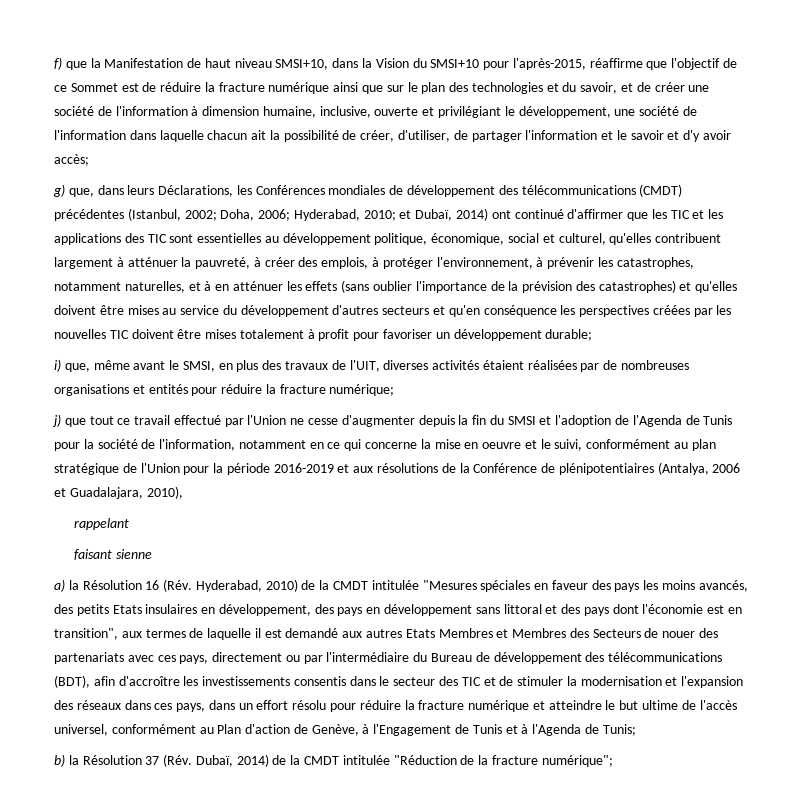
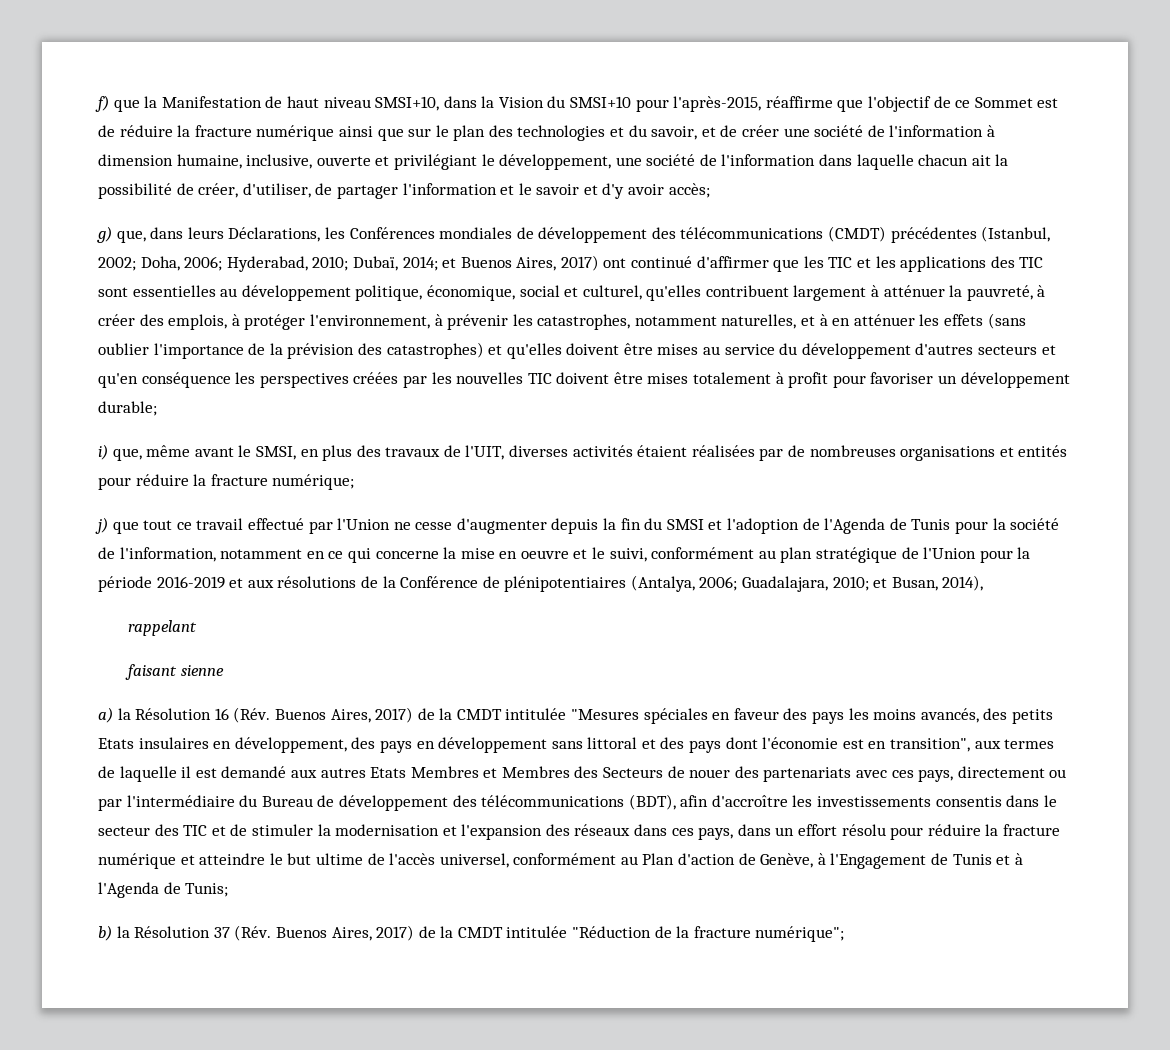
- et Dubaï, 2014) ont continué d'affirmer que les TIC et les applications des TIC sont essentielles au développement politique, économique, social et culturel, qu'elles contribuent largement à atténuer la pauvreté, à créer des emplois, à protéger l'environnement, à prévenir les catastrophes, notamment naturelles, et à en atténuer les effets (sans oublier l'importance de la prévision des catastrophes) et qu'elles doivent être mises au service du développement d'autres secteurs et qu'en conséquence les perspectives créées par les nouvelles TIC doivent être mises totalement à profit pour favoriser un développement durable;
+ Dubaï, 2014; et Buenos Aires, 2017) ont continué d'affirmer que les TIC et les applications des TIC sont essentielles au développement politique, économique, social et culturel, qu'elles contribuent largement à atténuer la pauvreté, à créer des emplois, à protéger l'environnement, à prévenir les catastrophes, notamment naturelles, et à en atténuer les effets (sans oublier l'importance de la prévision des catastrophes) et qu'elles doivent être mises au service du développement d'autres secteurs et qu'en conséquence les perspectives créées par les nouvelles TIC doivent être mises totalement à profit pour favoriser un développement durable;
- j) que tout ce travail effectué par l'Union ne cesse d'augmenter depuis la fin du SMSI et l'adoption de l'Agenda de Tunis pour la société de l'information, notamment en ce qui concerne la mise en oeuvre et le suivi, conformément au plan stratégique de l'Union pour la période 2016-2019 et aux résolutions de la Conférence de plénipotentiaires (Antalya, 2006 et Guadalajara, 2010),
+ j) que tout ce travail effectué par l'Union ne cesse d'augmenter depuis la fin du SMSI et l'adoption de l'Agenda de Tunis pour la société de l'information, notamment en ce qui concerne la mise en oeuvre et le suivi, conformément au plan stratégique de l'Union pour la période 2016-2019 et aux résolutions de la Conférence de plénipotentiaires (Antalya, 2006; Guadalajara, 2010; et Busan, 2014),
- a) la Résolution 16 (Rév. Hyderabad, 2010) de la CMDT intitulée "Mesures spéciales en faveur des pays les moins avancés, des petits Etats insulaires en développement, des pays en développement sans littoral et des pays dont l'économie est en transition", aux termes de laquelle il est demandé aux autres Etats Membres et Membres des Secteurs de nouer des partenariats avec ces pays, directement ou par l'intermédiaire du Bureau de développement des télécommunications (BDT), afin d'accroître les investissements consentis dans le secteur des TIC et de stimuler la modernisation et l'expansion des réseaux dans ces pays, dans un effort résolu pour réduire la fracture numérique et atteindre le but ultime de l'accès universel, conformément au Plan d'action de Genève, à l'Engagement de Tunis et à l'Agenda de Tunis;
+ a) la Résolution 16 (Rév. Buenos Aires, 2017) de la CMDT intitulée "Mesures spéciales en faveur des pays les moins avancés, des petits Etats insulaires en développement, des pays en développement sans littoral et des pays dont l'économie est en transition", aux termes de laquelle il est demandé aux autres Etats Membres et Membres des Secteurs de nouer des partenariats avec ces pays, directement ou par l'intermédiaire du Bureau de développement des télécommunications (BDT), afin d'accroître les investissements consentis dans le secteur des TIC et de stimuler la modernisation et l'expansion des réseaux dans ces pays, dans un effort résolu pour réduire la fracture numérique et atteindre le but ultime de l'accès universel, conformément au Plan d'action de Genève, à l'Engagement de Tunis et à l'Agenda de Tunis;
- b) la Résolution 37 (Rév. Dubaï, 2014) de la CMDT intitulée "Réduction de la fracture numérique";
+ b) la Résolution 37 (Rév. Buenos Aires, 2017) de la CMDT intitulée "Réduction de la fracture numérique";

